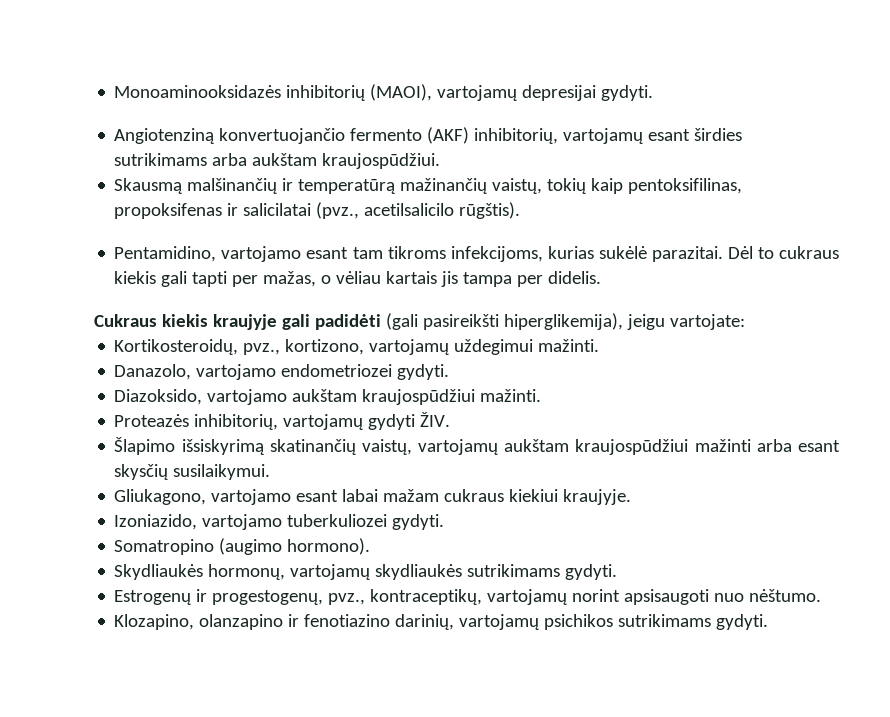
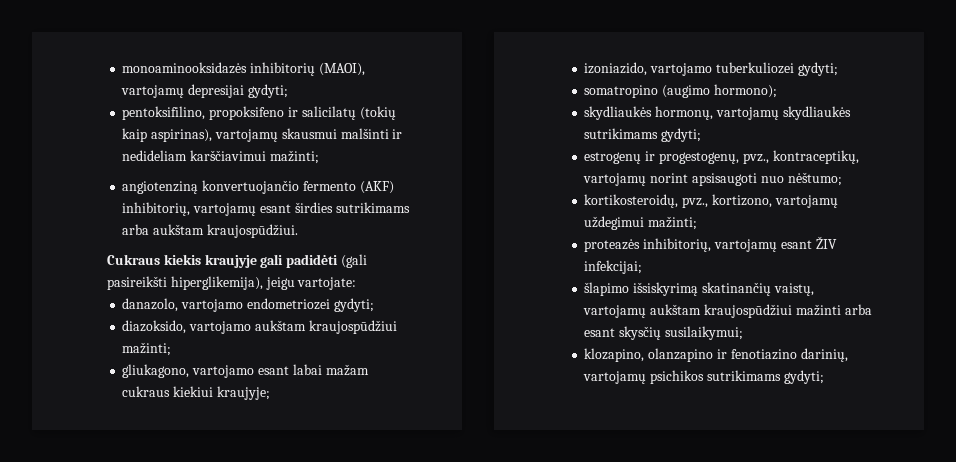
- Monoaminooksidazės inhibitorių (MAOI), vartojamų depresijai gydyti.
- Angiotenziną konvertuojančio fermento (AKF) inhibitorių, vartojamų esant širdies sutrikimams arba aukštam kraujospūdžiui.
+ monoaminooksidazės inhibitorių (MAOI), vartojamų depresijai gydyti;
+ pentoksifilino, propoksifeno ir salicilatų (tokių kaip aspirinas), vartojamų skausmui malšinti ir nedideliam karščiavimui mažinti;
+ angiotenziną konvertuojančio fermento (AKF) inhibitorių, vartojamų esant širdies sutrikimams arba aukštam kraujospūdžiui.
- Skausmą malšinančių ir temperatūrą mažinančių vaistų, tokių kaip pentoksifilinas, propoksifenas ir salicilatai (pvz., acetilsalicilo rūgštis).
- Pentamidino, vartojamo esant tam tikroms infekcijoms, kurias sukėlė parazitai. Dėl to cukraus kiekis gali tapti per mažas, o vėliau kartais jis tampa per didelis.
- Kortikosteroidų, pvz., kortizono, vartojamų uždegimui mažinti.
- Danazolo, vartojamo endometriozei gydyti.
- Diazoksido, vartojamo aukštam kraujospūdžiui mažinti.
- Proteazės inhibitorių, vartojamų gydyti ŽIV.
- Šlapimo išsiskyrimą skatinančių vaistų, vartojamų aukštam kraujospūdžiui mažinti arba esant skysčių susilaikymui.
- Gliukagono, vartojamo esant labai mažam cukraus kiekiui kraujyje.
- Izoniazido, vartojamo tuberkuliozei gydyti.
- Somatropino (augimo hormono).
- Skydliaukės hormonų, vartojamų skydliaukės sutrikimams gydyti.
- Estrogenų ir progestogenų, pvz., kontraceptikų, vartojamų norint apsisaugoti nuo nėštumo.
- Klozapino, olanzapino ir fenotiazino darinių, vartojamų psichikos sutrikimams gydyti.
+ danazolo, vartojamo endometriozei gydyti;
+ diazoksido, vartojamo aukštam kraujospūdžiui mažinti;
+ gliukagono, vartojamo esant labai mažam cukraus kiekiui kraujyje;
+ izoniazido, vartojamo tuberkuliozei gydyti;
+ somatropino (augimo hormono);
+ skydliaukės hormonų, vartojamų skydliaukės sutrikimams gydyti;
+ estrogenų ir progestogenų, pvz., kontraceptikų, vartojamų norint apsisaugoti nuo nėštumo;
+ kortikosteroidų, pvz., kortizono, vartojamų uždegimui mažinti;
+ proteazės inhibitorių, vartojamų esant ŽIV infekcijai;
+ šlapimo išsiskyrimą skatinančių vaistų, vartojamų aukštam kraujospūdžiui mažinti arba esant skysčių susilaikymui;
+ klozapino, olanzapino ir fenotiazino darinių, vartojamų psichikos sutrikimams gydyti;

